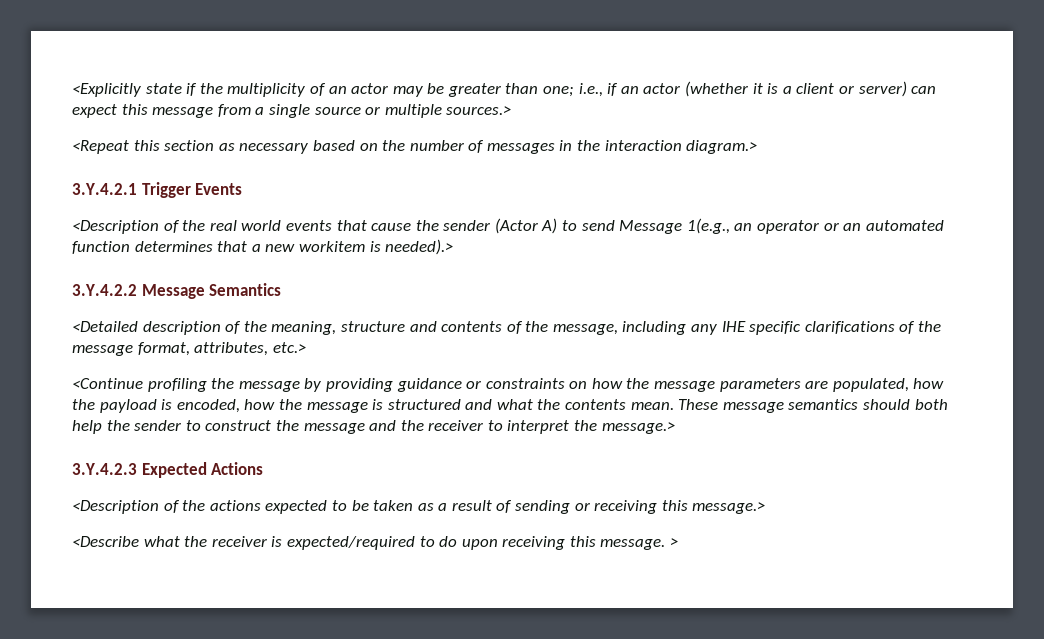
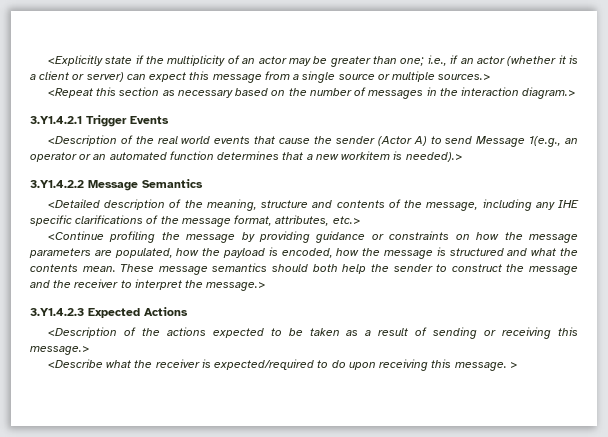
- 3.Y.4.2.1 Trigger Events
+ 3.Y1.4.2.1 Trigger Events
- 3.Y.4.2.2 Message Semantics
+ 3.Y1.4.2.2 Message Semantics
- 3.Y.4.2.3 Expected Actions
+ 3.Y1.4.2.3 Expected Actions

